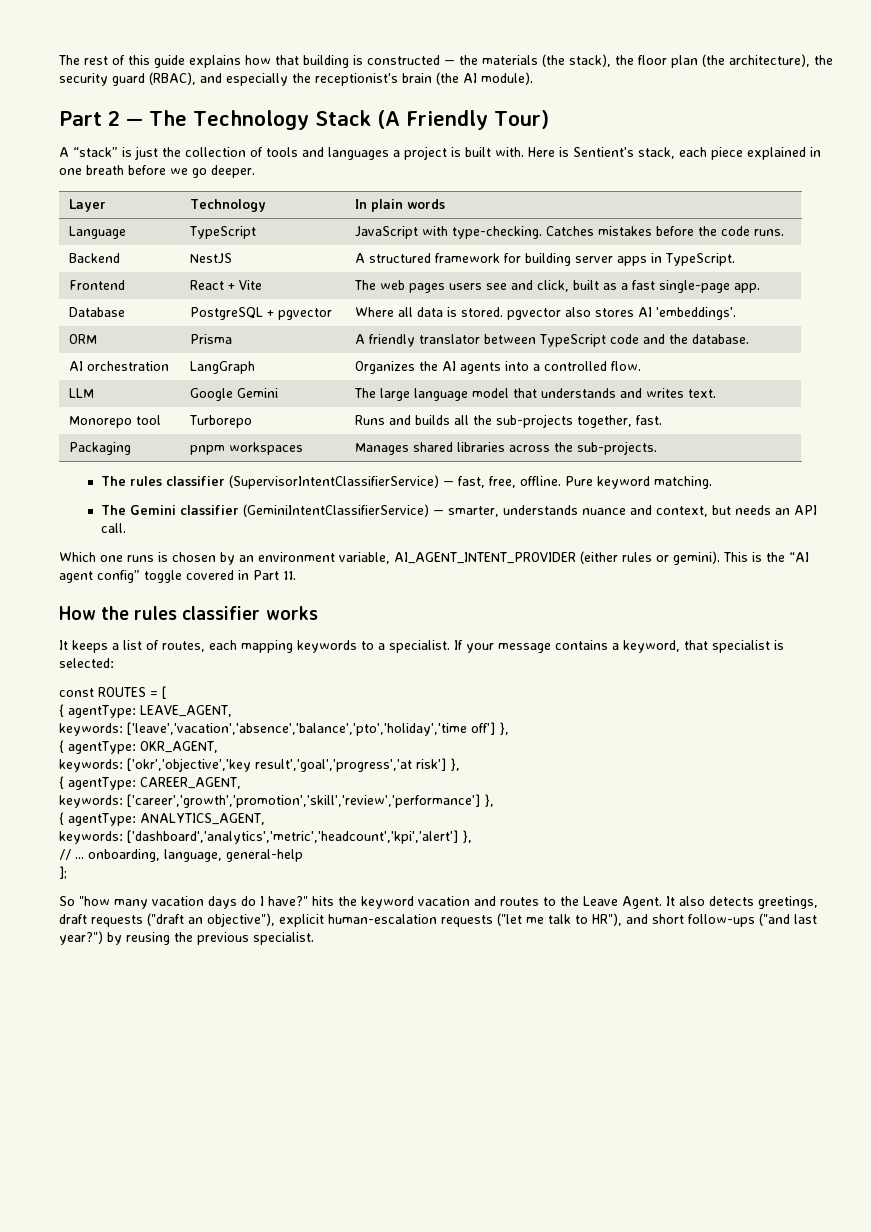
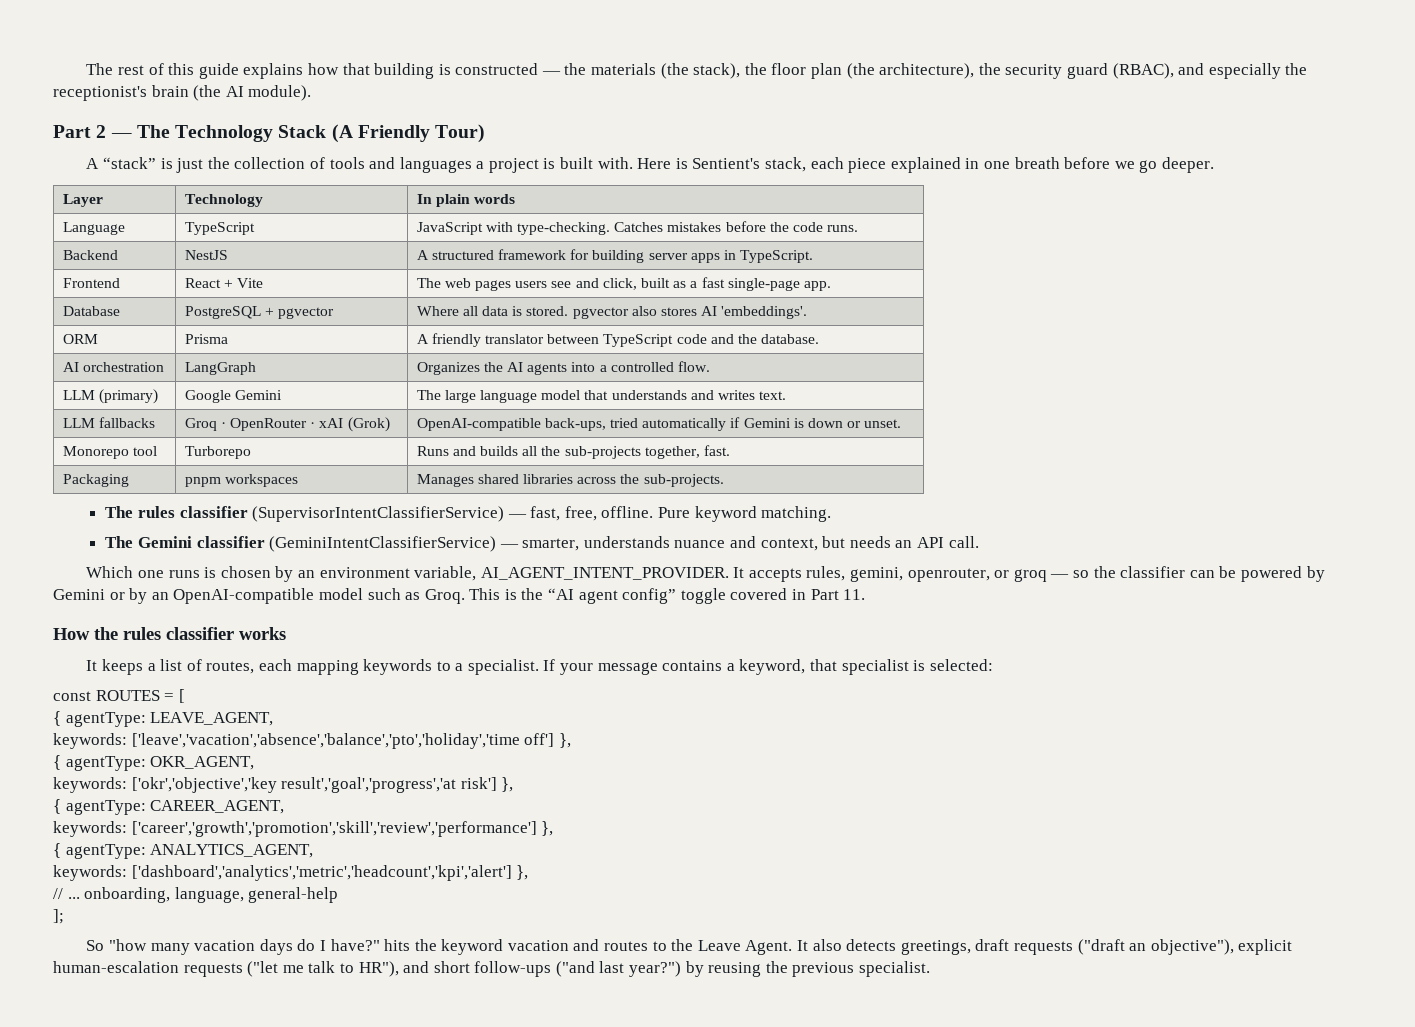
- LLM | Google Gemini | The large language model that understands and writes text.
+ LLM (primary) | Google Gemini | The large language model that understands and writes text.
+ LLM fallbacks | Groq · OpenRouter · xAI (Grok) | OpenAI-compatible back-ups, tried automatically if Gemini is down or unset.
- Which one runs is chosen by an environment variable, AI_AGENT_INTENT_PROVIDER (either rules or gemini).
+ Which one runs is chosen by an environment variable, AI_AGENT_INTENT_PROVIDER. It accepts rules, gemini, openrouter, or groq — so the classifier can be powered by Gemini or by an OpenAI-compatible model such as Groq.

